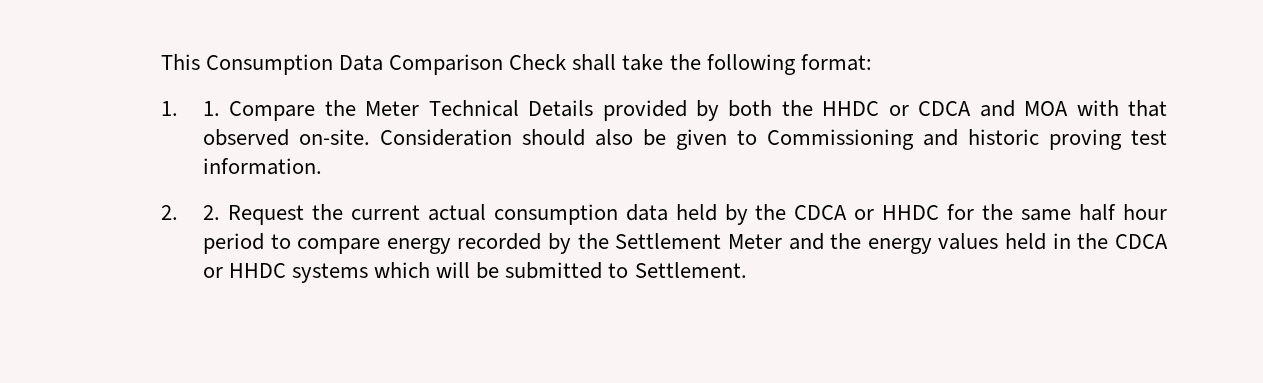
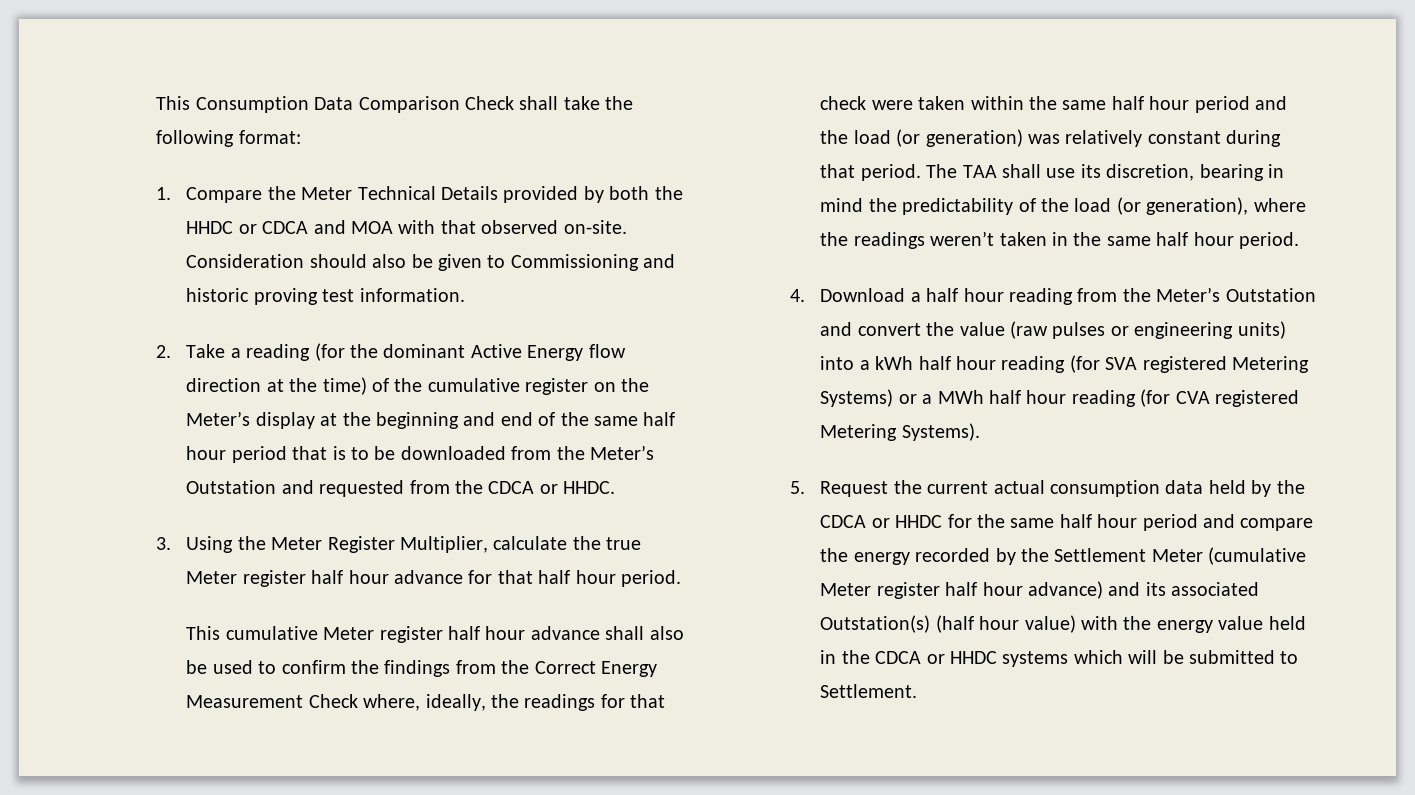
- 1. 1. Compare the Meter Technical Details provided by both the HHDC or CDCA and MOA with that observed on-site.
+ 1. Compare the Meter Technical Details provided by both the HHDC or CDCA and MOA with that observed on-site.
- 2. 2. Request the current actual consumption data held by the CDCA or HHDC for the same half hour period to compare energy recorded by the Settlement Meter and the energy values held in the CDCA or HHDC systems which will be submitted to Settlement.
+ 2. Take a reading (for the dominant Active Energy flow direction at the time) of the cumulative register on the Meter’s display at the beginning and end of the same half hour period that is to be downloaded from the Meter’s Outstation and requested from the CDCA or HHDC.
+ 3. Using the Meter Register Multiplier, calculate the true Meter register half hour advance for that half hour period.
+ This cumulative Meter register half hour advance shall also be used to confirm the findings from the Correct Energy Measurement Check where, ideally, the readings for that check were taken within the same half hour period and the load (or generation) was relatively constant during that period. The TAA shall use its discretion, bearing in mind the predictability of the load (or generation), where the readings weren’t taken in the same half hour period.
+ 4. Download a half hour reading from the Meter’s Outstation and convert the value (raw pulses or engineering units) into a kWh half hour reading (for SVA registered Metering Systems) or a MWh half hour reading (for CVA registered Metering Systems).
+ 5. Request the current actual consumption data held by the CDCA or HHDC for the same half hour period and compare the energy recorded by the Settlement Meter (cumulative Meter register half hour advance) and its associated Outstation(s) (half hour value) with the energy value held in the CDCA or HHDC systems which will be submitted to Settlement.

